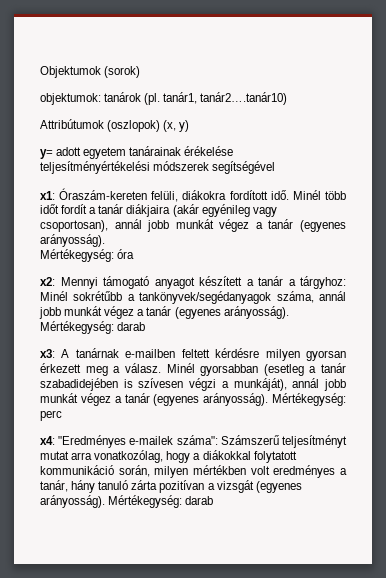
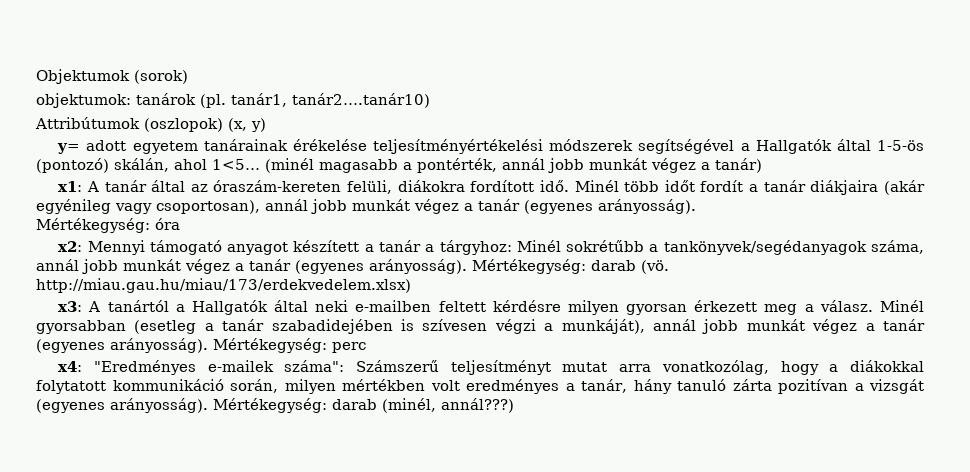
- y= adott egyetem tanárainak érékelése teljesítményértékelési módszerek segítségével
- x1: Óraszám-kereten felüli, diákokra fordított idő.
+ y= adott egyetem tanárainak érékelése teljesítményértékelési módszerek segítségével a Hallgatók által 1-5-ös (pontozó) skálán, ahol 1<5… (minél magasabb a pontérték, annál jobb munkát végez a tanár)
+ x1: A tanár által az óraszám-kereten felüli, diákokra fordított idő.
- x2: Mennyi támogató anyagot készített a tanár a tárgyhoz: Minél sokrétűbb a tankönyvek/segédanyagok száma, annál jobb munkát végez a tanár (egyenes arányosság). Mértékegység: darab
+ x2: Mennyi támogató anyagot készített a tanár a tárgyhoz: Minél sokrétűbb a tankönyvek/segédanyagok száma, annál jobb munkát végez a tanár (egyenes arányosság). Mértékegység: darab (vö. http://miau.gau.hu/miau/173/erdekvedelem.xlsx)
- x3: A tanárnak e-mailben feltett kérdésre milyen gyorsan érkezett meg a válasz.
+ x3: A tanártól a Hallgatók által neki e-mailben feltett kérdésre milyen gyorsan érkezett meg a válasz.
- x4: "Eredményes e-mailek száma": Számszerű teljesítményt mutat arra vonatkozólag, hogy a diákokkal folytatott kommunikáció során, milyen mértékben volt eredményes a tanár, hány tanuló zárta pozitívan a vizsgát (egyenes arányosság). Mértékegység: darab
+ x4: "Eredményes e-mailek száma": Számszerű teljesítményt mutat arra vonatkozólag, hogy a diákokkal folytatott kommunikáció során, milyen mértékben volt eredményes a tanár, hány tanuló zárta pozitívan a vizsgát (egyenes arányosság). Mértékegység: darab (minél, annál???)

